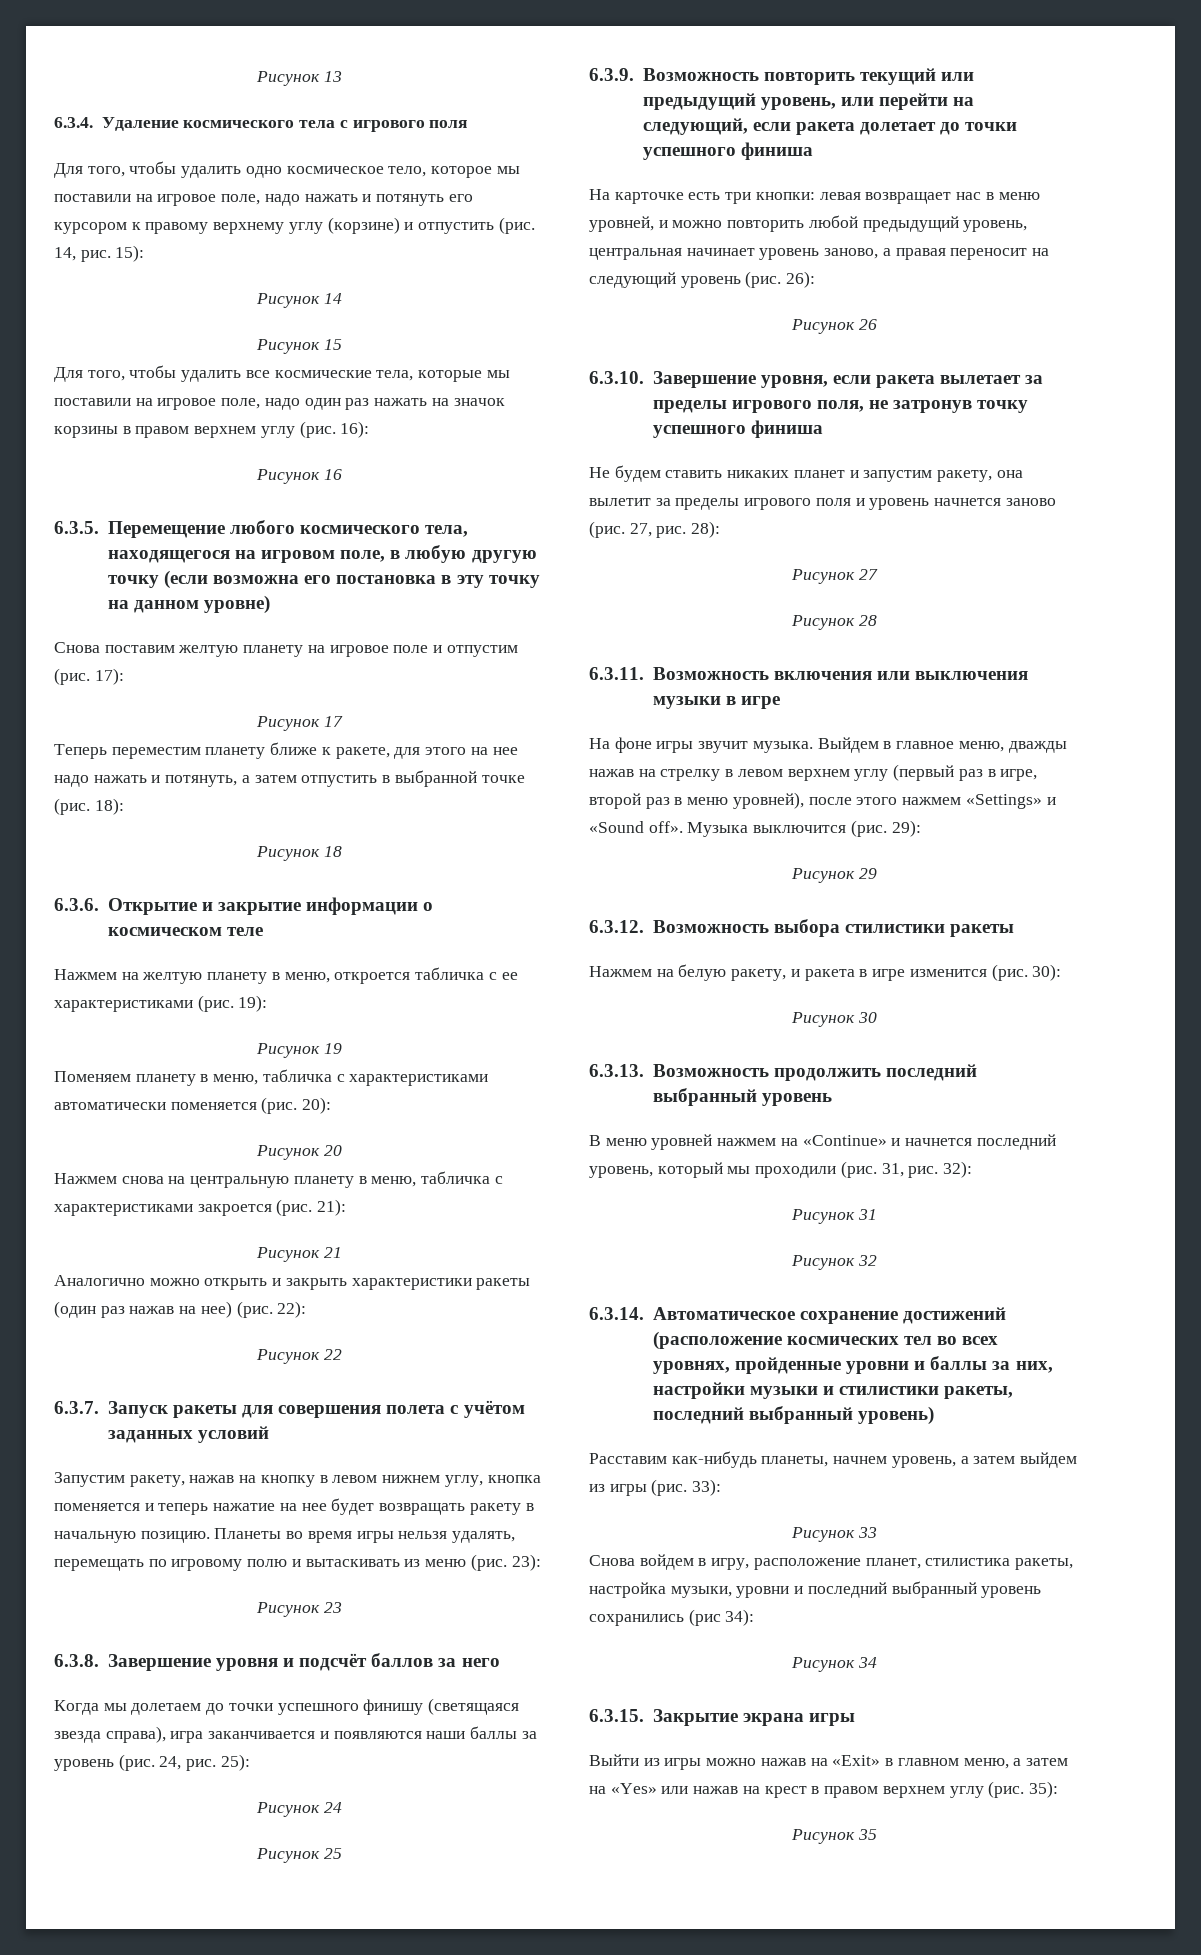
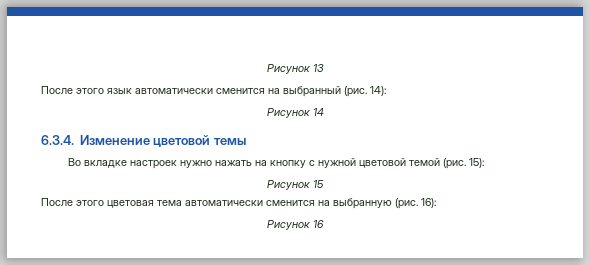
- 6.3.4. Удаление космического тела с игрового поля
- Для того, чтобы удалить одно космическое тело, которое мы поставили на игровое поле, надо нажать и потянуть его курсором к правому верхнему углу (корзине) и отпустить (рис. 14, рис. 15):
+ После этого язык автоматически сменится на выбранный (рис. 14):
  Рисунок 14
+ 6.3.4. Изменение цветовой темы
+ Во вкладке настроек нужно нажать на кнопку с нужной цветовой темой (рис. 15):
  Рисунок 15
- Для того, чтобы удалить все космические тела, которые мы поставили на игровое поле, надо один раз нажать на значок корзины в правом верхнем углу (рис. 16):
+ После этого цветовая тема автоматически сменится на выбранную (рис. 16):
  Рисунок 16
- 6.3.5. Перемещение любого космического тела, находящегося на игровом поле, в любую другую точку (если возможна его постановка в эту точку на данном уровне)
- Снова поставим желтую планету на игровое поле и отпустим (рис. 17):
- Рисунок 17
- Теперь переместим планету ближе к ракете, для этого на нее надо нажать и потянуть, а затем отпустить в выбранной точке (рис. 18):
- Рисунок 18
- 6.3.6. Открытие и закрытие информации о космическом теле
- Нажмем на желтую планету в меню, откроется табличка с ее характеристиками (рис. 19):
- Рисунок 19
- Поменяем планету в меню, табличка с характеристиками автоматически поменяется (рис. 20):
- Рисунок 20
- Нажмем снова на центральную планету в меню, табличка с характеристиками закроется (рис. 21):
- Рисунок 21
- Аналогично можно открыть и закрыть характеристики ракеты (один раз нажав на нее) (рис. 22):
- Рисунок 22
- 6.3.7. Запуск ракеты для совершения полета с учётом заданных условий
- Запустим ракету, нажав на кнопку в левом нижнем углу, кнопка поменяется и теперь нажатие на нее будет возвращать ракету в начальную позицию. Планеты во время игры нельзя удалять, перемещать по игровому полю и вытаскивать из меню (рис. 23):
- Рисунок 23
- 6.3.8. Завершение уровня и подсчёт баллов за него
- Когда мы долетаем до точки успешного финишу (светящаяся звезда справа), игра заканчивается и появляются наши баллы за уровень (рис. 24, рис. 25):
- Рисунок 24
- Рисунок 25
- 6.3.9. Возможность повторить текущий или предыдущий уровень, или перейти на следующий, если ракета долетает до точки успешного финиша
- На карточке есть три кнопки: левая возвращает нас в меню уровней, и можно повторить любой предыдущий уровень, центральная начинает уровень заново, а правая переносит на следующий уровень (рис. 26):
- Рисунок 26
- 6.3.10. Завершение уровня, если ракета вылетает за пределы игрового поля, не затронув точку успешного финиша
- Не будем ставить никаких планет и запустим ракету, она вылетит за пределы игрового поля и уровень начнется заново (рис. 27, рис. 28):
- Рисунок 27
- Рисунок 28
- 6.3.11. Возможность включения или выключения музыки в игре
- На фоне игры звучит музыка. Выйдем в главное меню, дважды нажав на стрелку в левом верхнем углу (первый раз в игре, второй раз в меню уровней), после этого нажмем «Settings» и «Sound off». Музыка выключится (рис. 29):
- Рисунок 29
- 6.3.12. Возможность выбора стилистики ракеты
- Нажмем на белую ракету, и ракета в игре изменится (рис. 30):
- Рисунок 30
- 6.3.13. Возможность продолжить последний выбранный уровень
- В меню уровней нажмем на «Continue» и начнется последний уровень, который мы проходили (рис. 31, рис. 32):
- Рисунок 31
- Рисунок 32
- 6.3.14. Автоматическое сохранение достижений (расположение космических тел во всех уровнях, пройденные уровни и баллы за них, настройки музыки и стилистики ракеты, последний выбранный уровень)
- Расставим как-нибудь планеты, начнем уровень, а затем выйдем из игры (рис. 33):
- Рисунок 33
- Снова войдем в игру, расположение планет, стилистика ракеты, настройка музыки, уровни и последний выбранный уровень сохранились (рис 34):
- Рисунок 34
- 6.3.15. Закрытие экрана игры
- Выйти из игры можно нажав на «Exit» в главном меню, а затем на «Yes» или нажав на крест в правом верхнем углу (рис. 35):
- Рисунок 35

